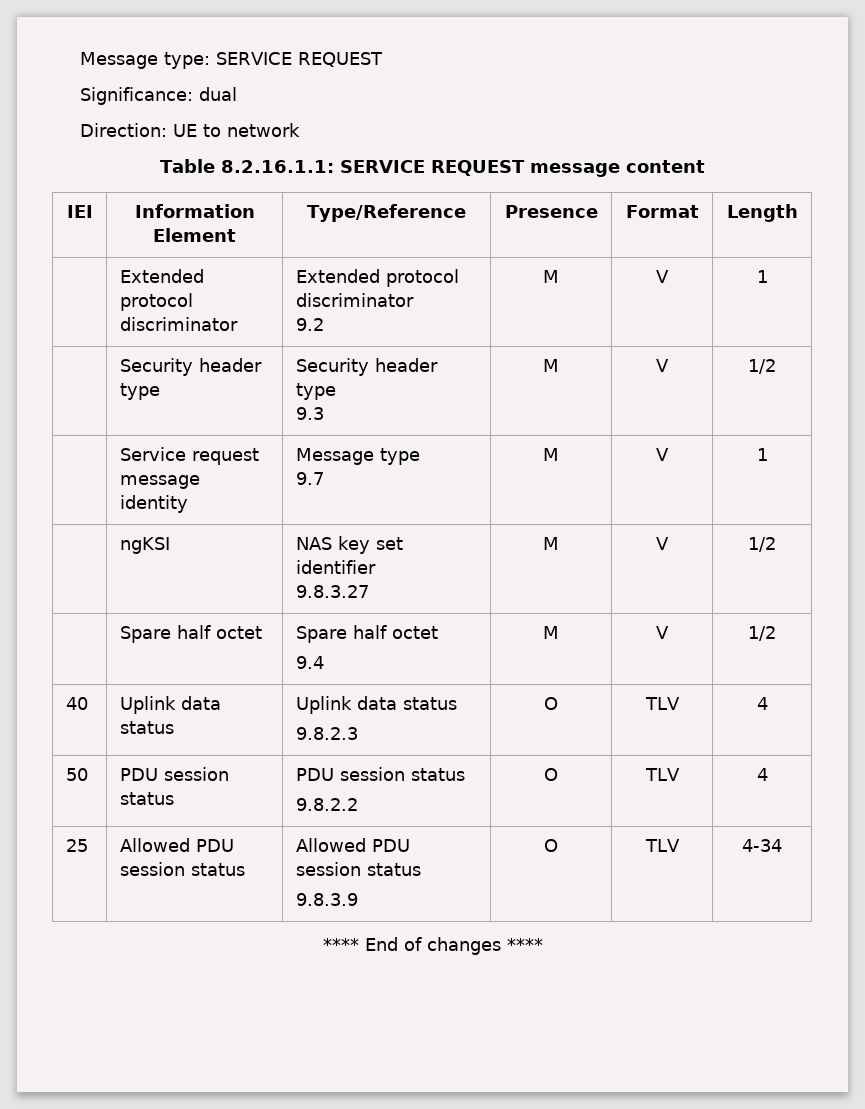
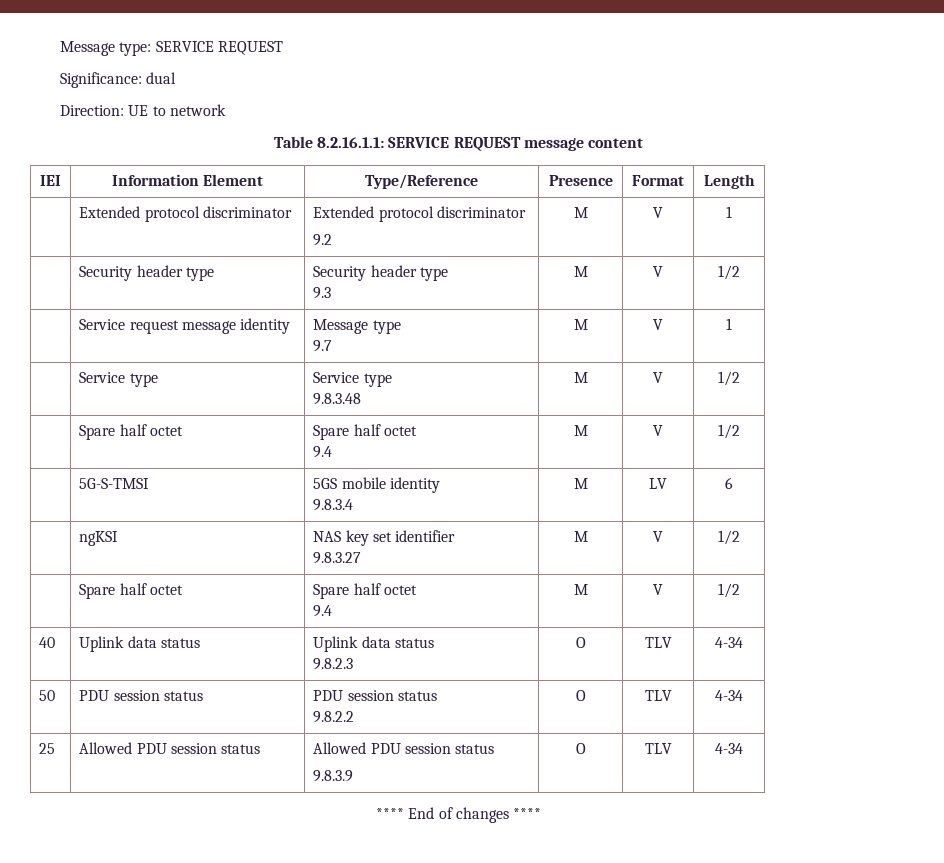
+ | Service type | Service type
+ 9.8.3.48 | M | V | 1/2
+ | Spare half octet | Spare half octet
+ 9.4 | M | V | 1/2
+ | 5G-S-TMSI | 5GS mobile identity
+ 9.8.3.4 | M | LV | 6
  40 | Uplink data status | Uplink data status
- 9.8.2.3 | O | TLV | 4
+ 9.8.2.3 | O | TLV | 4-34
  50 | PDU session status | PDU session status
- 9.8.2.2 | O | TLV | 4
+ 9.8.2.2 | O | TLV | 4-34

